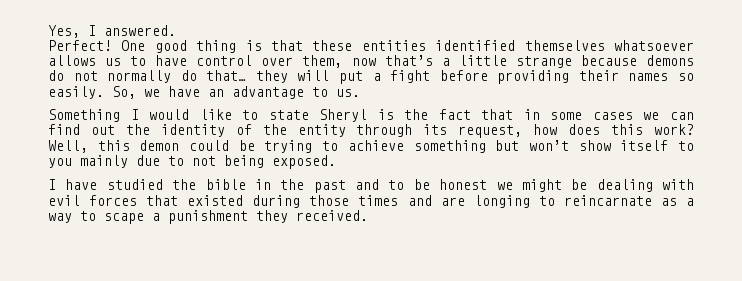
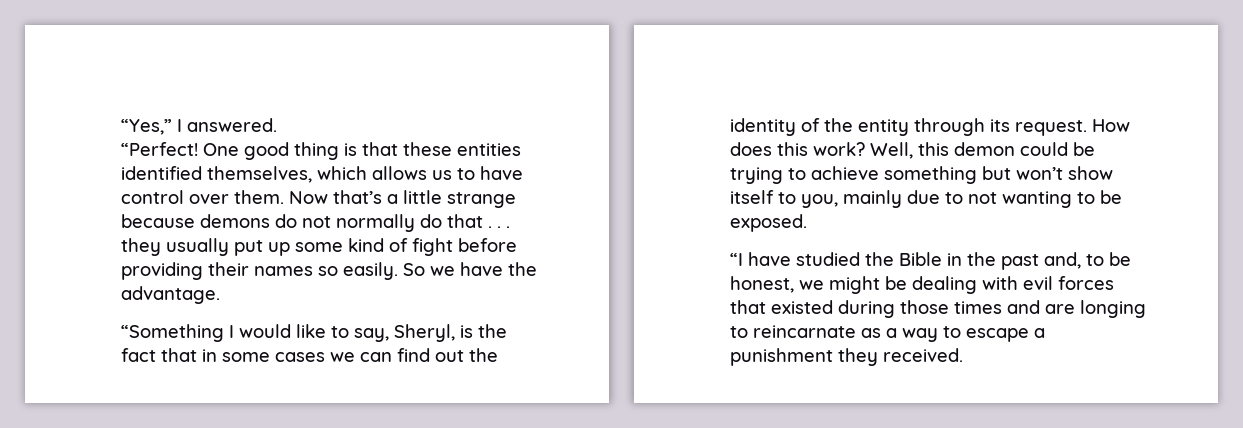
- Yes, I answered.
+ “Yes,” I answered.
- Perfect!
+ “Perfect!
- One good thing is that these entities identified themselves whatsoever allows us to have control over them, now that’s a little strange because demons do not normally do that… they will put a fight before providing their names so easily.
+ One good thing is that these entities identified themselves, which allows us to have control over them. Now that’s a little strange because demons do not normally do that . . . they usually put up some kind of fight before providing their names so easily.
- So, we have an advantage to us.
- Something I would like to state Sheryl is the fact that in some cases we can find out the identity of the entity through its request, how does this work?
+ So we have the advantage.
+ “Something I would like to say, Sheryl, is the fact that in some cases we can find out the identity of the entity through its request. How does this work?
- Well, this demon could be trying to achieve something but won’t show itself to you mainly due to not being exposed.
+ Well, this demon could be trying to achieve something but won’t show itself to you, mainly due to not wanting to be exposed.
- I have studied the bible in the past and to be honest we might be dealing with evil forces that existed during those times and are longing to reincarnate as a way to scape a punishment they received.
+ “I have studied the Bible in the past and, to be honest, we might be dealing with evil forces that existed during those times and are longing to reincarnate as a way to escape a punishment they received.

